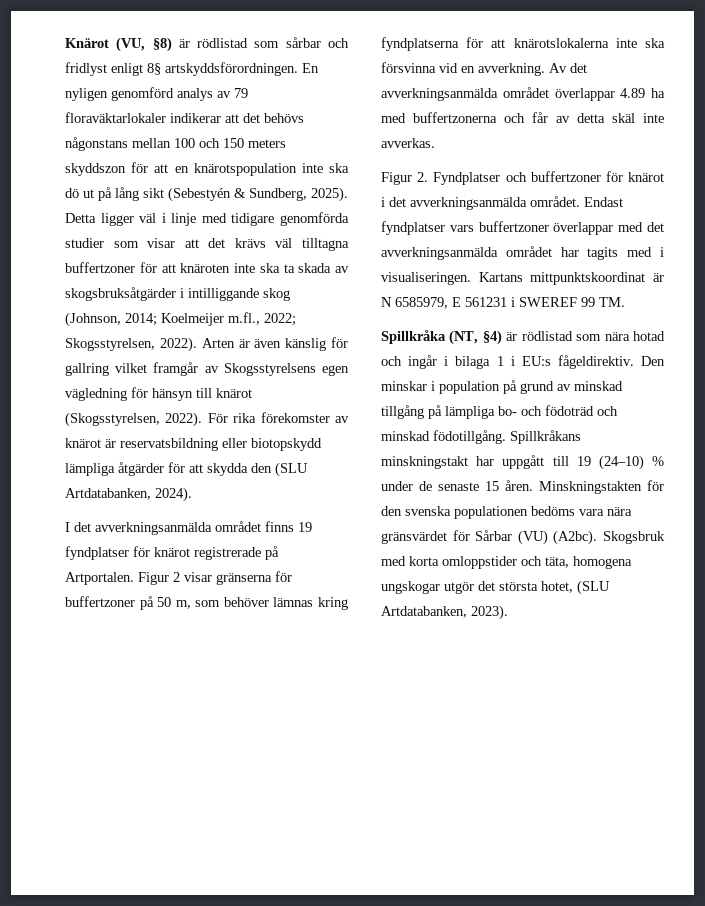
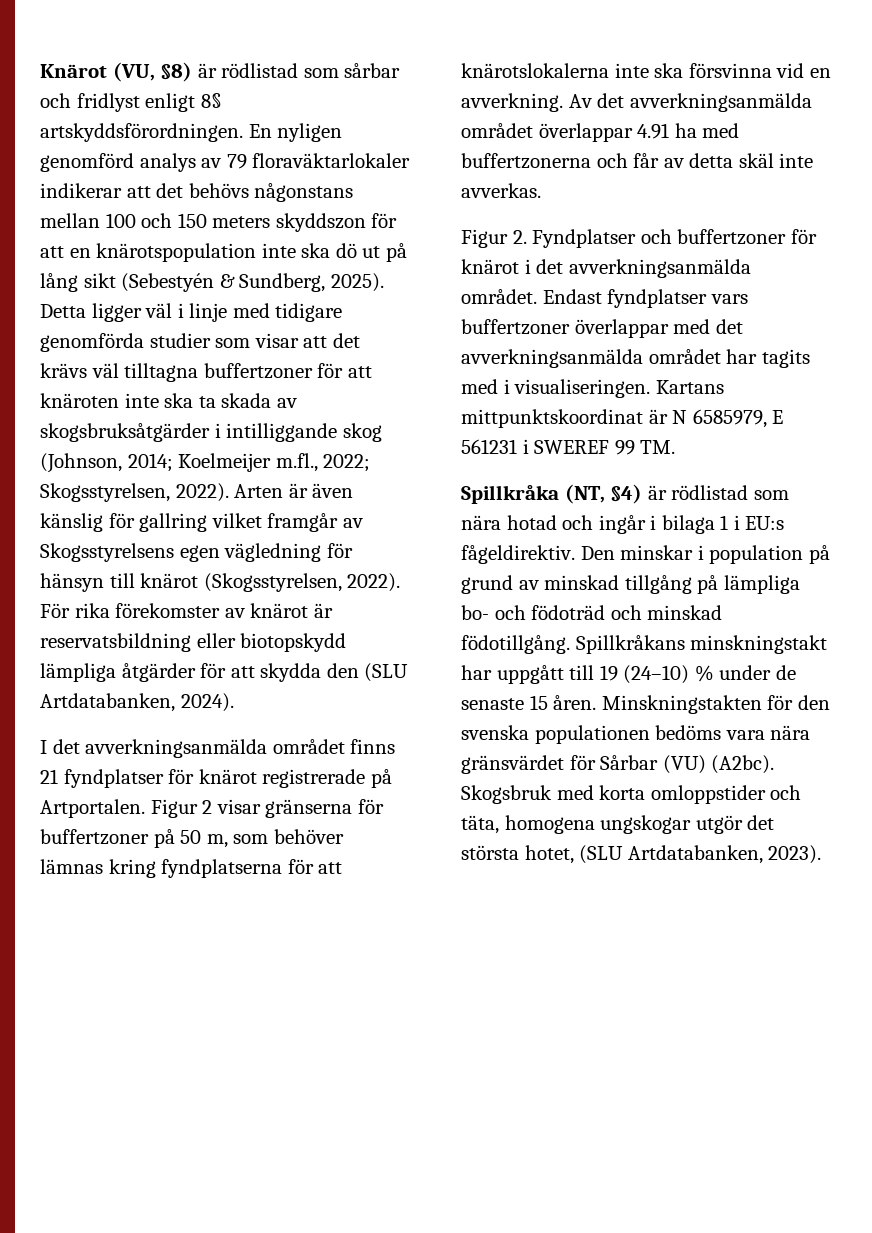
- I det avverkningsanmälda området finns 19 fyndplatser för knärot registrerade på Artportalen.
+ I det avverkningsanmälda området finns 21 fyndplatser för knärot registrerade på Artportalen.
- Av det avverkningsanmälda området överlappar 4.89 ha med buffertzonerna och får av detta skäl inte avverkas.
+ Av det avverkningsanmälda området överlappar 4.91 ha med buffertzonerna och får av detta skäl inte avverkas.

